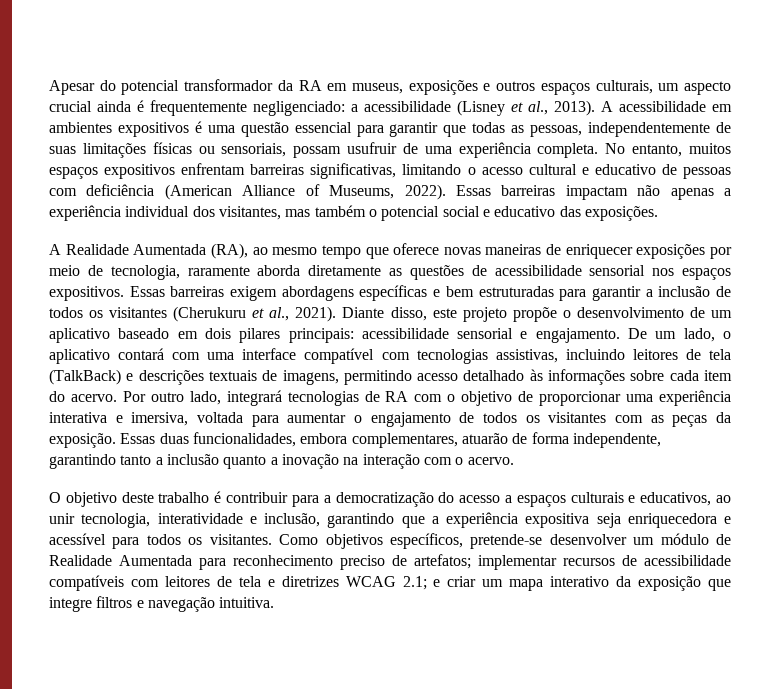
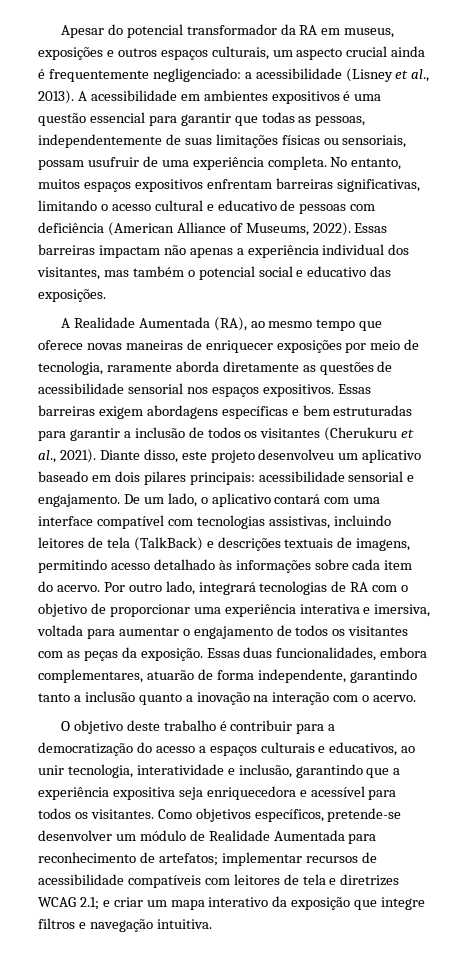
- Diante disso, este projeto propõe o desenvolvimento de um aplicativo baseado em dois pilares principais: acessibilidade sensorial e engajamento.
+ Diante disso, este projeto desenvolveu um aplicativo baseado em dois pilares principais: acessibilidade sensorial e engajamento.
- Como objetivos específicos, pretende-se desenvolver um módulo de Realidade Aumentada para reconhecimento preciso de artefatos; implementar recursos de acessibilidade compatíveis com leitores de tela e diretrizes WCAG 2.1; e criar um mapa interativo da exposição que integre filtros e navegação intuitiva.
+ Como objetivos específicos, pretende-se desenvolver um módulo de Realidade Aumentada para reconhecimento de artefatos; implementar recursos de acessibilidade compatíveis com leitores de tela e diretrizes WCAG 2.1; e criar um mapa interativo da exposição que integre filtros e navegação intuitiva.

